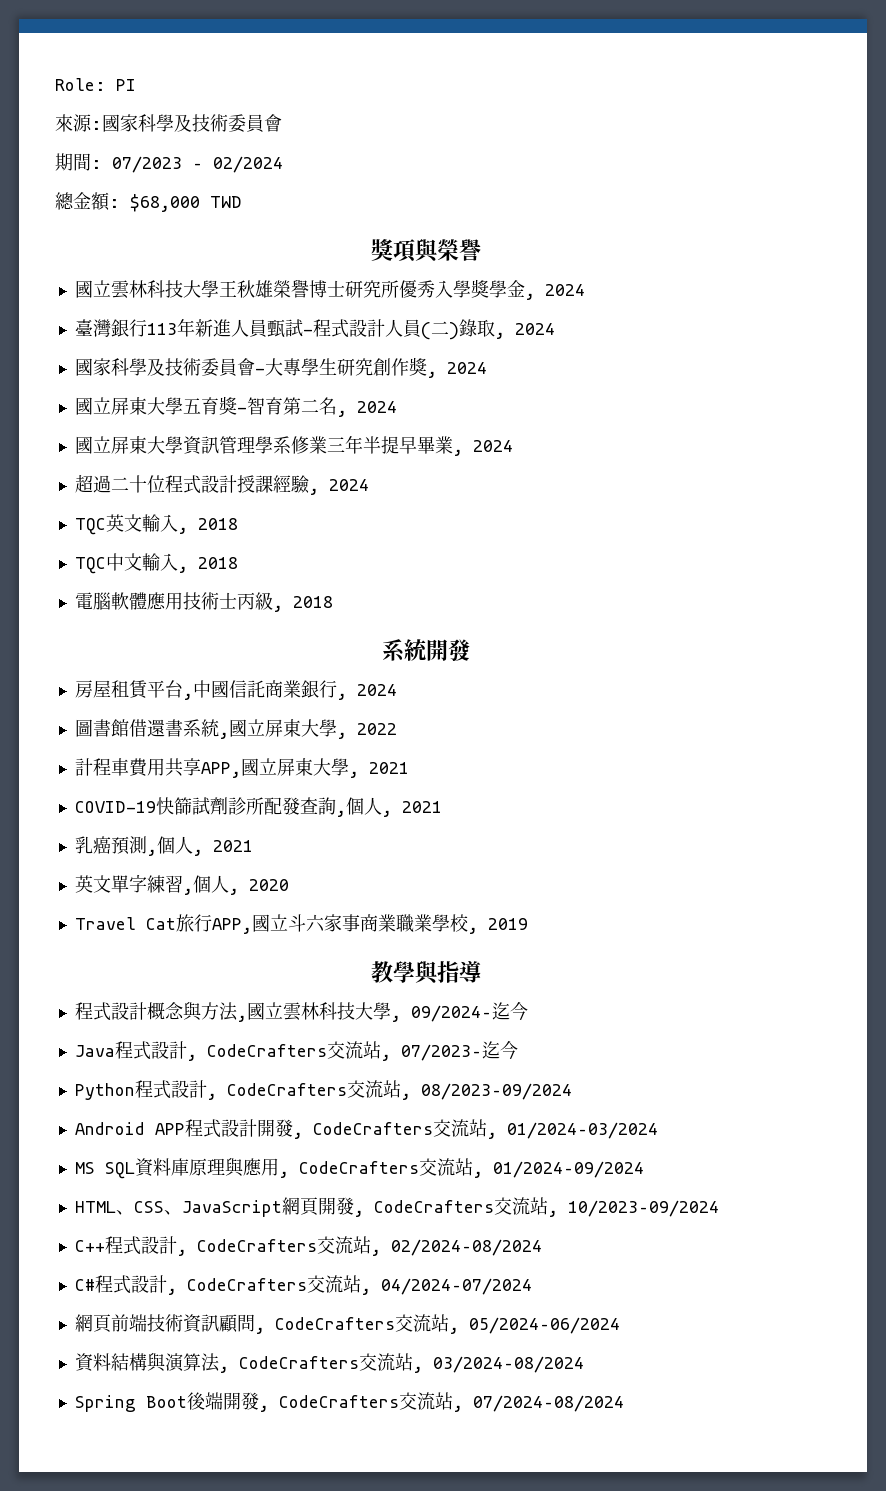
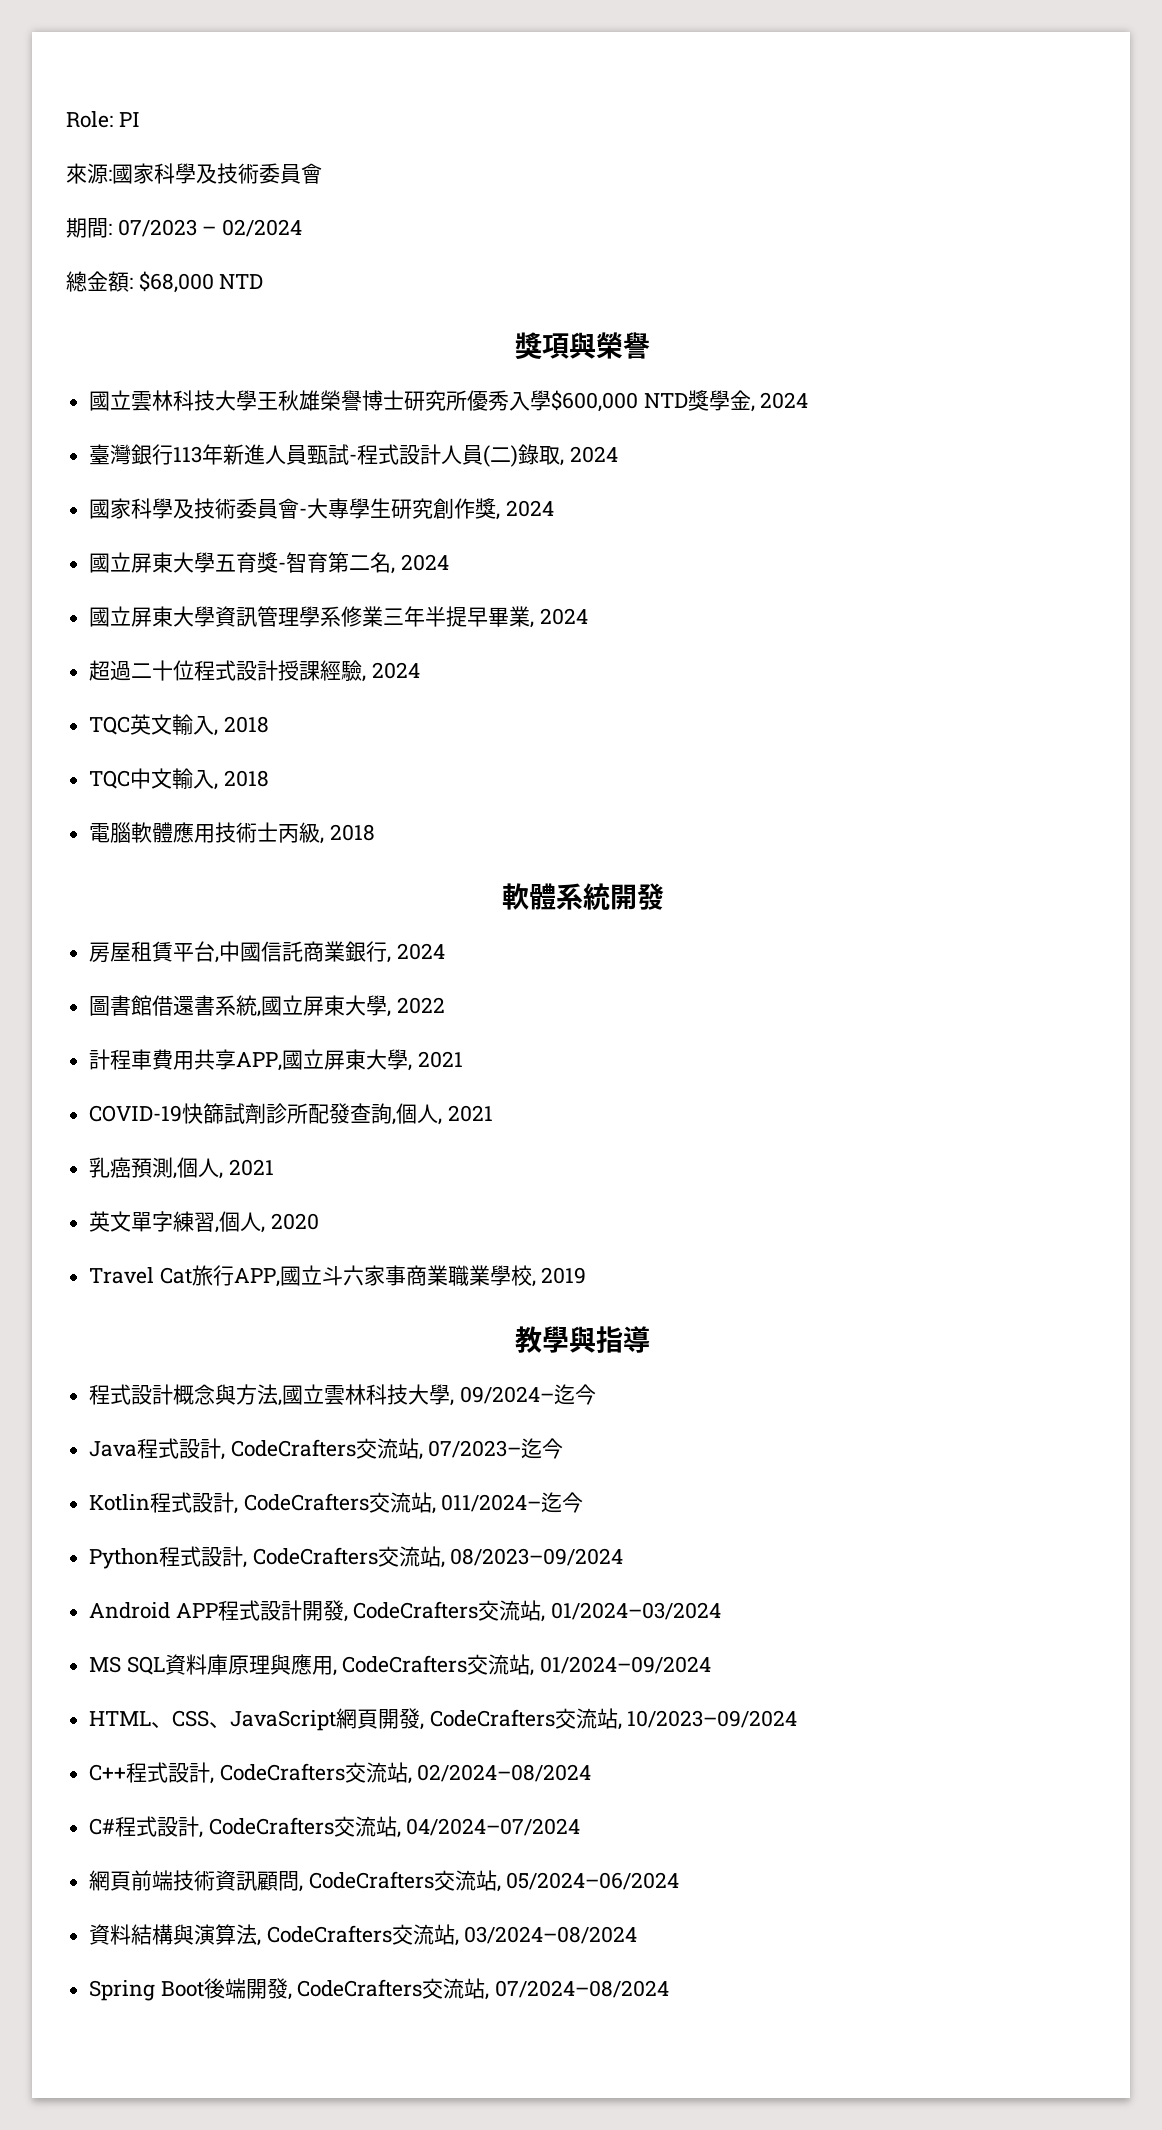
- 總金額: $68,000 TWD
+ 總金額: $68,000 NTD
- 國立雲林科技大學王秋雄榮譽博士研究所優秀入學獎學金, 2024
+ 國立雲林科技大學王秋雄榮譽博士研究所優秀入學$600,000 NTD獎學金, 2024
- 系統開發
+ 軟體系統開發
+ Kotlin程式設計, CodeCrafters交流站, 011/2024–迄今

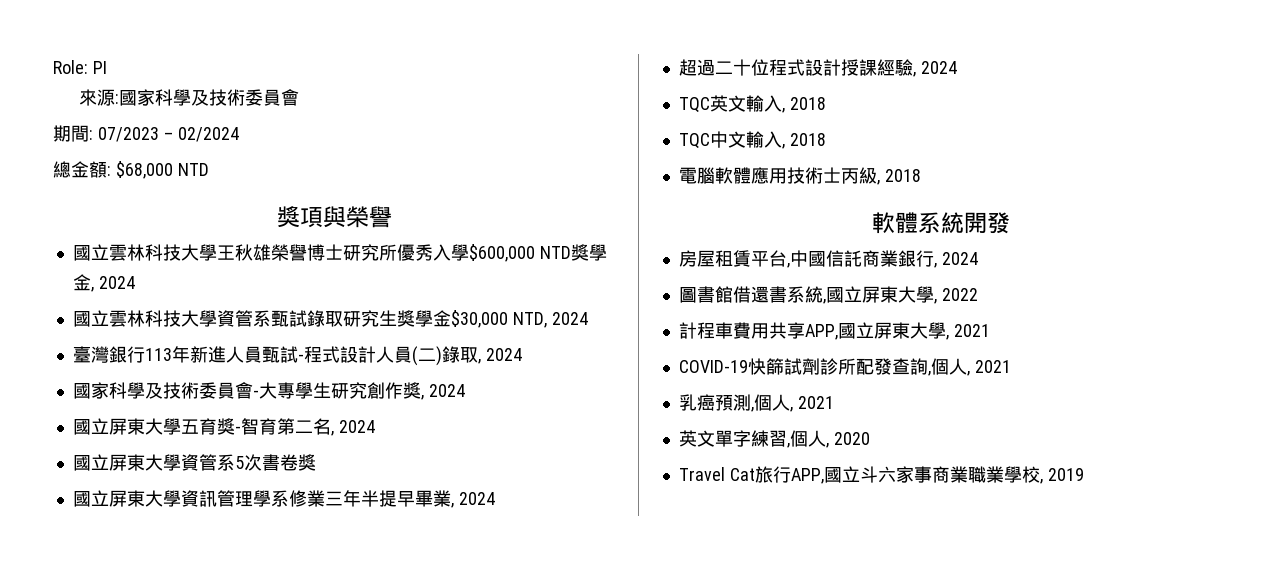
+ 國立雲林科技大學資管系甄試錄取研究生獎學金$30,000 NTD, 2024
+ 國立屏東大學資管系5次書卷獎
- 教學與指導
- 程式設計概念與方法,國立雲林科技大學, 09/2024–迄今
- Java程式設計, CodeCrafters交流站, 07/2023–迄今
- Kotlin程式設計, CodeCrafters交流站, 011/2024–迄今
- Python程式設計, CodeCrafters交流站, 08/2023–09/2024
- Android APP程式設計開發, CodeCrafters交流站, 01/2024–03/2024
- MS SQL資料庫原理與應用, CodeCrafters交流站, 01/2024–09/2024
- HTML、CSS、JavaScript網頁開發, CodeCrafters交流站, 10/2023–09/2024
- C++程式設計, CodeCrafters交流站, 02/2024–08/2024
- C#程式設計, CodeCrafters交流站, 04/2024–07/2024
- 網頁前端技術資訊顧問, CodeCrafters交流站, 05/2024–06/2024
- 資料結構與演算法, CodeCrafters交流站, 03/2024–08/2024
- Spring Boot後端開發, CodeCrafters交流站, 07/2024–08/2024

